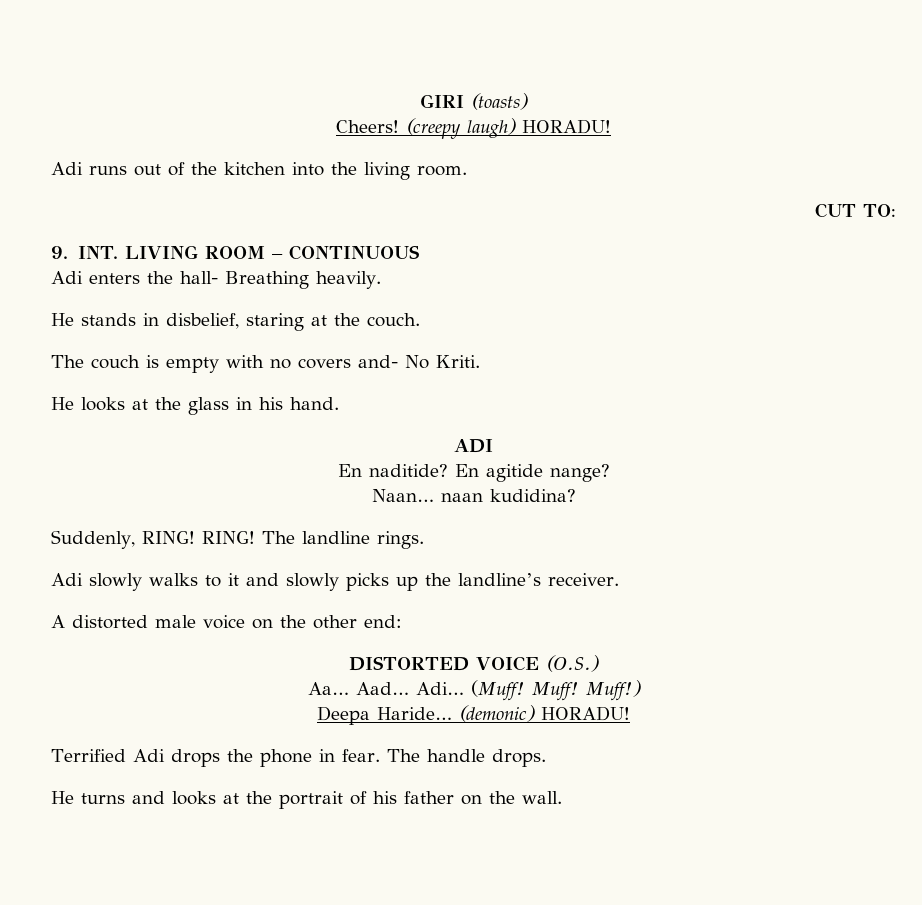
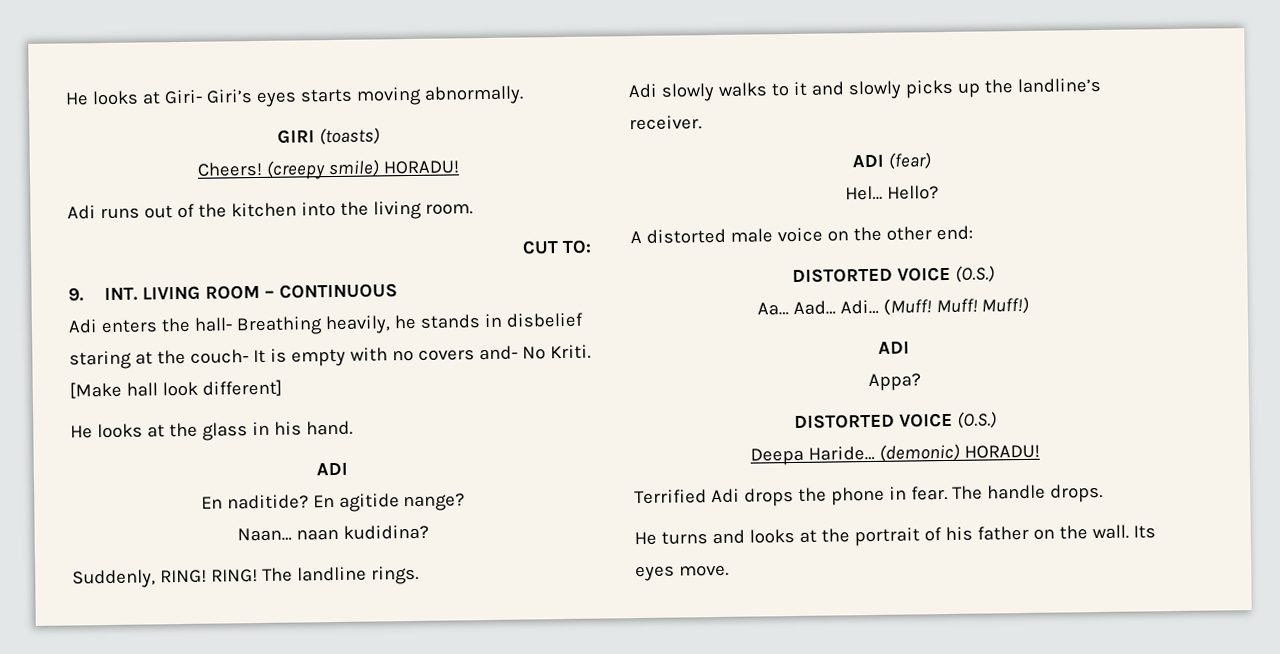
+ He looks at Giri- Giri’s eyes starts moving abnormally.
- (creepy laugh) HORADU!
+ (creepy smile) HORADU!
- Adi enters the hall- Breathing heavily.
- He stands in disbelief, staring at the couch.
- The couch is empty with no covers and- No Kriti.
+ Adi enters the hall- Breathing heavily, he stands in disbelief staring at the couch- It is empty with no covers and- No Kriti. [Make hall look different]
+ ADI (fear)
+ Hel… Hello?
  Muff!)
+ ADI
+ Appa?
+ DISTORTED VOICE (O.S.)
+ Its eyes move.

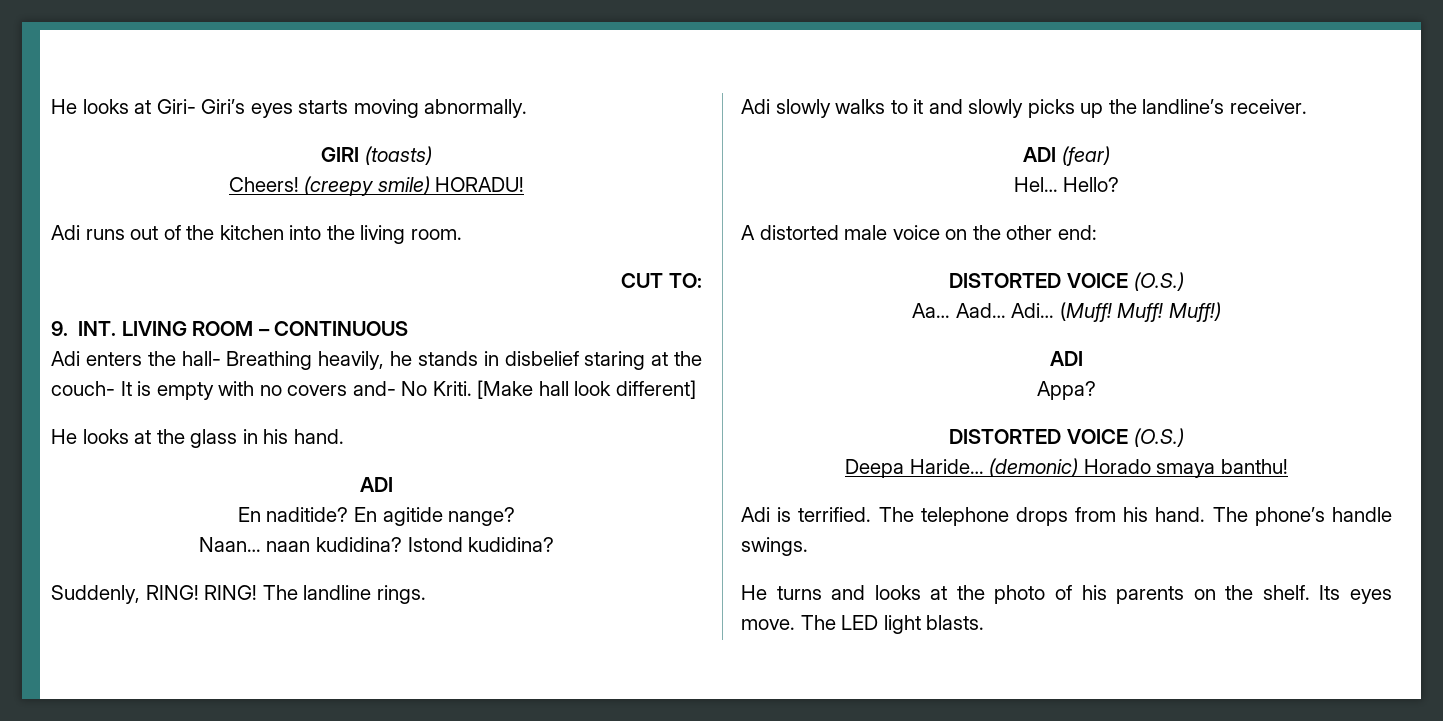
+ Istond kudidina?
- (demonic) HORADU!
- Terrified Adi drops the phone in fear. The handle drops.
+ (demonic) Horado smaya banthu!
+ Adi is terrified. The telephone drops from his hand. The phone’s handle swings.
- He turns and looks at the portrait of his father on the wall.
+ He turns and looks at the photo of his parents on the shelf.
+ The LED light blasts.

